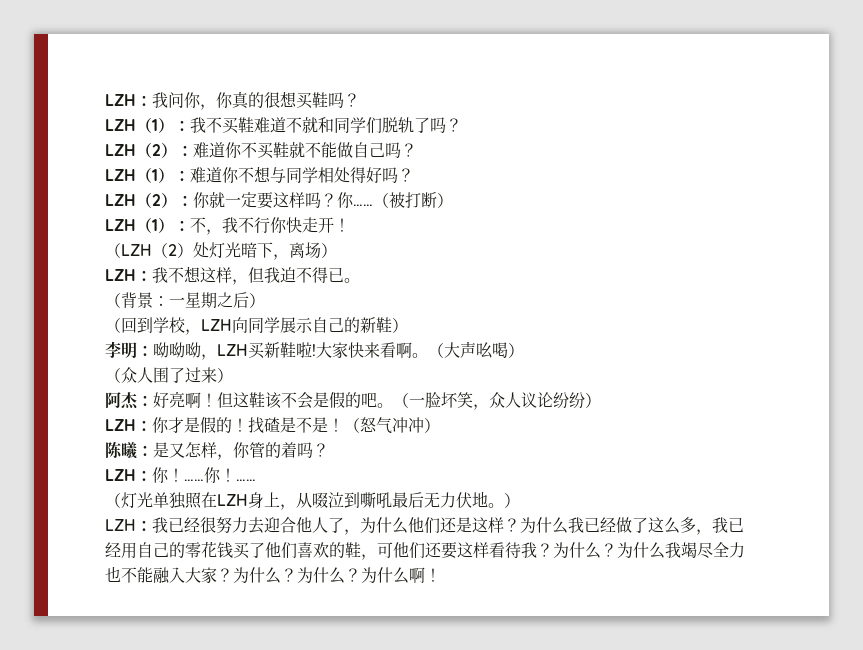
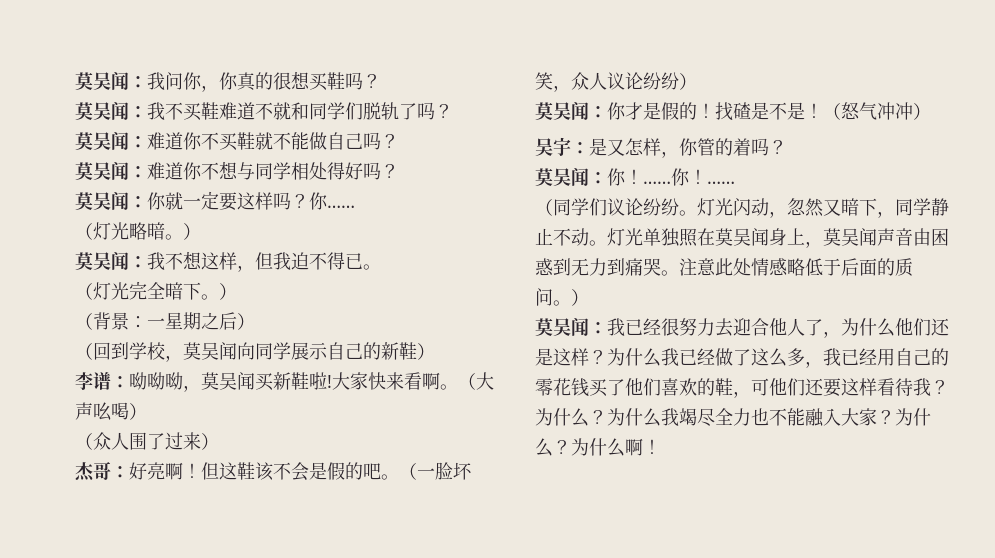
- LZH：我问你，你真的很想买鞋吗？
+ 莫吴闻：我问你，你真的很想买鞋吗？
- LZH（1）：我不买鞋难道不就和同学们脱轨了吗？
+ 莫吴闻：我不买鞋难道不就和同学们脱轨了吗？
- LZH（2）：难道你不买鞋就不能做自己吗？
+ 莫吴闻：难道你不买鞋就不能做自己吗？
- LZH（1）：难道你不想与同学相处得好吗？
+ 莫吴闻：难道你不想与同学相处得好吗？
- LZH（2）：你就一定要这样吗？
+ 莫吴闻：你就一定要这样吗？
- 你……（被打断）
- LZH（1）：不，我不行你快走开！
- （LZH（2）处灯光暗下，离场）
- LZH：我不想这样，但我迫不得已。
+ 你……
+ （灯光略暗。）
+ 莫吴闻：我不想这样，但我迫不得已。
+ （灯光完全暗下。）
- （回到学校，LZH向同学展示自己的新鞋）
+ （回到学校，莫吴闻向同学展示自己的新鞋）
- 李明：呦呦呦，LZH买新鞋啦!
+ 李谱：呦呦呦，莫吴闻买新鞋啦!
- 阿杰：好亮啊！
+ 杰哥：好亮啊！
- LZH：你才是假的！
+ 莫吴闻：你才是假的！
- 陈曦：是又怎样，你管的着吗？
+ 吴宇：是又怎样，你管的着吗？
- LZH：你！
+ 莫吴闻：你！
- （灯光单独照在LZH身上，从啜泣到嘶吼最后无力伏地。）
- LZH：我已经很努力去迎合他人了，为什么他们还是这样？
+ （同学们议论纷纷。灯光闪动，忽然又暗下，同学静止不动。灯光单独照在莫吴闻身上，莫吴闻声音由困惑到无力到痛哭。注意此处情感略低于后面的质问。）
+ 莫吴闻：我已经很努力去迎合他人了，为什么他们还是这样？
- 为什么？为什么啊！
+ 为什么啊！

